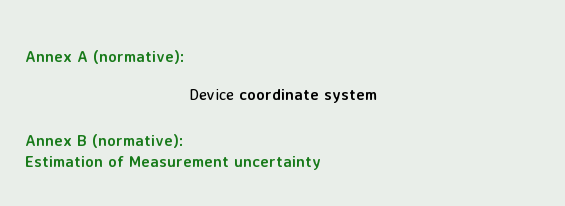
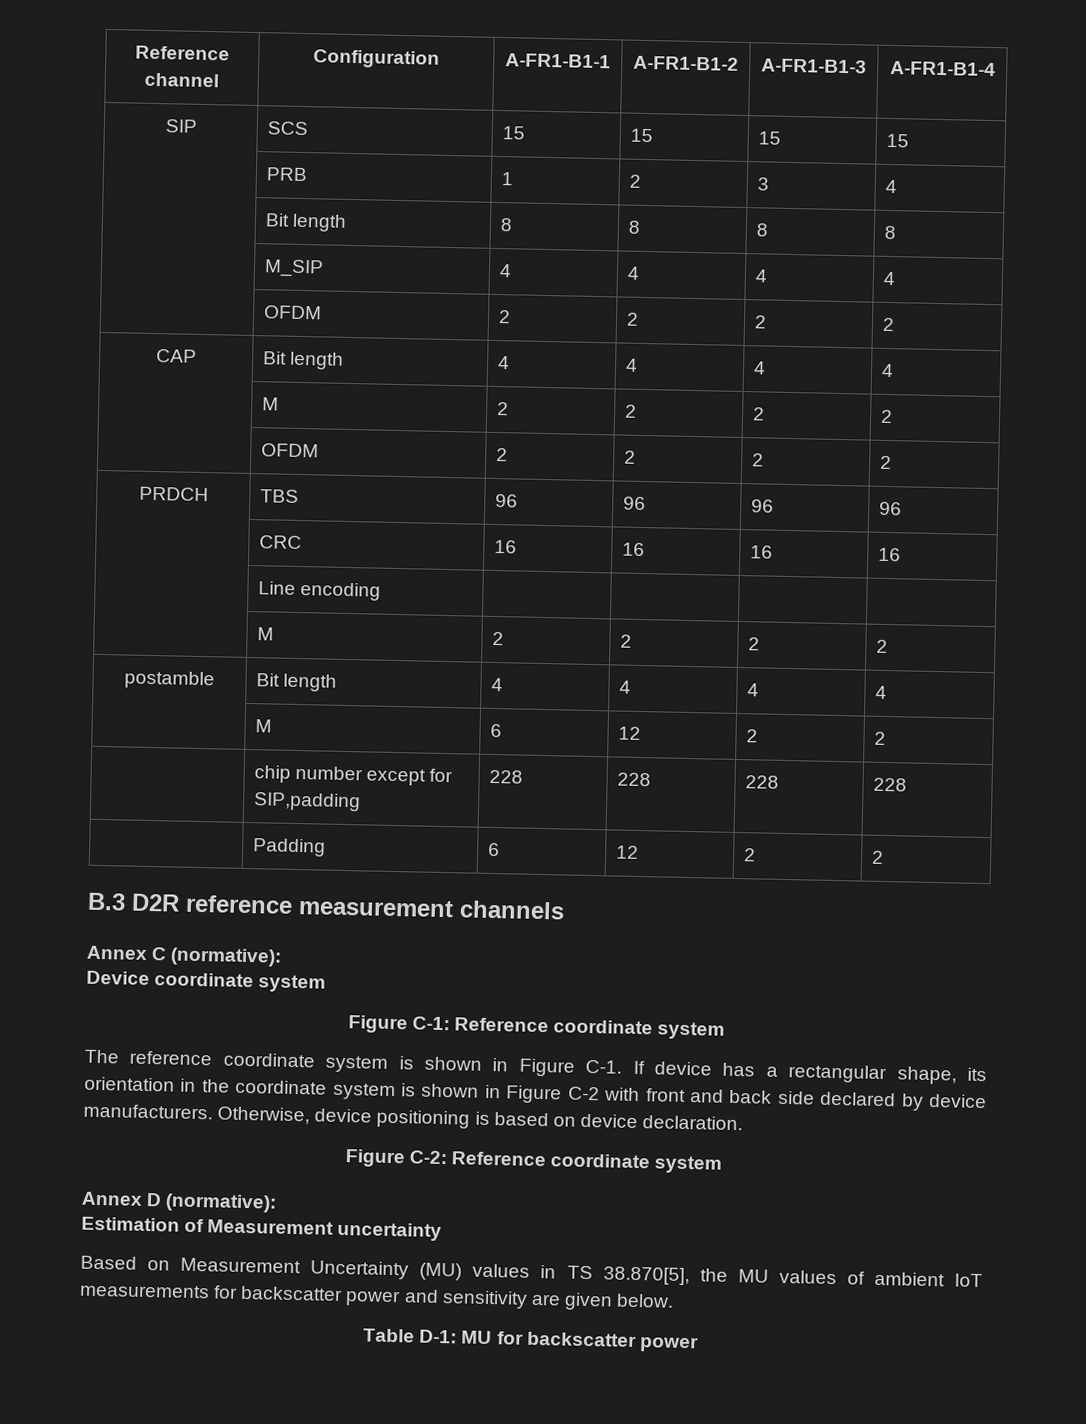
- Annex A (normative):
+ Reference channel | Configuration | A-FR1-B1-1 | A-FR1-B1-2 | A-FR1-B1-3 | A-FR1-B1-4
+ SIP | SCS | 15 | 15 | 15 | 15
+ | PRB | 1 | 2 | 3 | 4
+ | Bit length | 8 | 8 | 8 | 8
+ | M_SIP | 4 | 4 | 4 | 4
+ | OFDM | 2 | 2 | 2 | 2
+ CAP | Bit length | 4 | 4 | 4 | 4
+ | M | 2 | 2 | 2 | 2
+ | OFDM | 2 | 2 | 2 | 2
+ PRDCH | TBS | 96 | 96 | 96 | 96
+ | CRC | 16 | 16 | 16 | 16
+ | Line encoding | | | |
+ | M | 2 | 2 | 2 | 2
+ postamble | Bit length | 4 | 4 | 4 | 4
+ | M | 6 | 12 | 2 | 2
+ | chip number except for SIP,padding | 228 | 228 | 228 | 228
+ | Padding | 6 | 12 | 2 | 2
+ B.3 D2R reference measurement channels
+ Annex C (normative):
  Device coordinate system
+ Figure C-1: Reference coordinate system
+ The reference coordinate system is shown in Figure C-1. If device has a rectangular shape, its orientation in the coordinate system is shown in Figure C-2 with front and back side declared by device manufacturers. Otherwise, device positioning is based on device declaration.
+ Figure C-2: Reference coordinate system
- Annex B (normative):
+ Annex D (normative):
+ Based on Measurement Uncertainty (MU) values in TS 38.870[5], the MU values of ambient IoT measurements for backscatter power and sensitivity are given below.
+ Table D-1: MU for backscatter power

